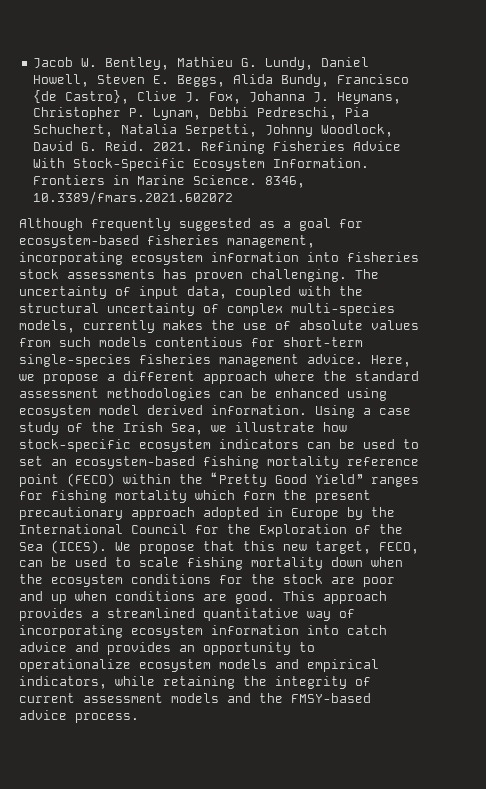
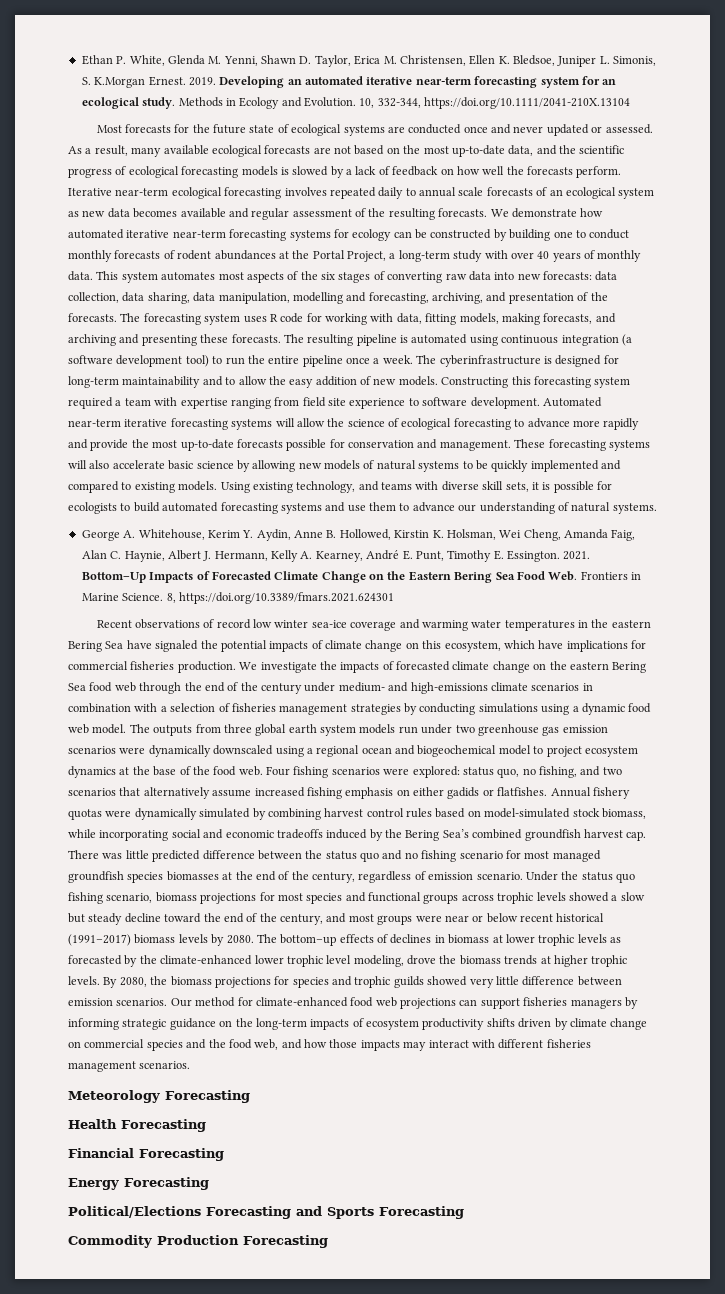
- Jacob W. Bentley, Mathieu G. Lundy, Daniel Howell, Steven E. Beggs, Alida Bundy, Francisco {de Castro}, Clive J. Fox, Johanna J. Heymans, Christopher P. Lynam, Debbi Pedreschi, Pia Schuchert, Natalia Serpetti, Johnny Woodlock, David G. Reid. 2021. Refining Fisheries Advice With Stock-Specific Ecosystem Information. Frontiers in Marine Science. 8346, 10.3389/fmars.2021.602072
- Although frequently suggested as a goal for ecosystem-based fisheries management, incorporating ecosystem information into fisheries stock assessments has proven challenging. The uncertainty of input data, coupled with the structural uncertainty of complex multi-species models, currently makes the use of absolute values from such models contentious for short-term single-species fisheries management advice. Here, we propose a different approach where the standard assessment methodologies can be enhanced using ecosystem model derived information. Using a case study of the Irish Sea, we illustrate how stock-specific ecosystem indicators can be used to set an ecosystem-based fishing mortality reference point (FECO) within the “Pretty Good Yield” ranges for fishing mortality which form the present precautionary approach adopted in Europe by the International Council for the Exploration of the Sea (ICES). We propose that this new target, FECO, can be used to scale fishing mortality down when the ecosystem conditions for the stock are poor and up when conditions are good. This approach provides a streamlined quantitative way of incorporating ecosystem information into catch advice and provides an opportunity to operationalize ecosystem models and empirical indicators, while retaining the integrity of current assessment models and the FMSY-based advice process.
+ Ethan P. White, Glenda M. Yenni, Shawn D. Taylor, Erica M. Christensen, Ellen K. Bledsoe, Juniper L. Simonis, S. K.Morgan Ernest. 2019. Developing an automated iterative near-term forecasting system for an ecological study. Methods in Ecology and Evolution. 10, 332-344, https://doi.org/10.1111/2041-210X.13104
+ Most forecasts for the future state of ecological systems are conducted once and never updated or assessed. As a result, many available ecological forecasts are not based on the most up-to-date data, and the scientific progress of ecological forecasting models is slowed by a lack of feedback on how well the forecasts perform. Iterative near-term ecological forecasting involves repeated daily to annual scale forecasts of an ecological system as new data becomes available and regular assessment of the resulting forecasts. We demonstrate how automated iterative near-term forecasting systems for ecology can be constructed by building one to conduct monthly forecasts of rodent abundances at the Portal Project, a long-term study with over 40 years of monthly data. This system automates most aspects of the six stages of converting raw data into new forecasts: data collection, data sharing, data manipulation, modelling and forecasting, archiving, and presentation of the forecasts. The forecasting system uses R code for working with data, fitting models, making forecasts, and archiving and presenting these forecasts. The resulting pipeline is automated using continuous integration (a software development tool) to run the entire pipeline once a week. The cyberinfrastructure is designed for long-term maintainability and to allow the easy addition of new models. Constructing this forecasting system required a team with expertise ranging from field site experience to software development. Automated near-term iterative forecasting systems will allow the science of ecological forecasting to advance more rapidly and provide the most up-to-date forecasts possible for conservation and management. These forecasting systems will also accelerate basic science by allowing new models of natural systems to be quickly implemented and compared to existing models. Using existing technology, and teams with diverse skill sets, it is possible for ecologists to build automated forecasting systems and use them to advance our understanding of natural systems.
+ George A. Whitehouse, Kerim Y. Aydin, Anne B. Hollowed, Kirstin K. Holsman, Wei Cheng, Amanda Faig, Alan C. Haynie, Albert J. Hermann, Kelly A. Kearney, André E. Punt, Timothy E. Essington. 2021. Bottom–Up Impacts of Forecasted Climate Change on the Eastern Bering Sea Food Web. Frontiers in Marine Science. 8, https://doi.org/10.3389/fmars.2021.624301
+ Recent observations of record low winter sea-ice coverage and warming water temperatures in the eastern Bering Sea have signaled the potential impacts of climate change on this ecosystem, which have implications for commercial fisheries production. We investigate the impacts of forecasted climate change on the eastern Bering Sea food web through the end of the century under medium- and high-emissions climate scenarios in combination with a selection of fisheries management strategies by conducting simulations using a dynamic food web model. The outputs from three global earth system models run under two greenhouse gas emission scenarios were dynamically downscaled using a regional ocean and biogeochemical model to project ecosystem dynamics at the base of the food web. Four fishing scenarios were explored: status quo, no fishing, and two scenarios that alternatively assume increased fishing emphasis on either gadids or flatfishes. Annual fishery quotas were dynamically simulated by combining harvest control rules based on model-simulated stock biomass, while incorporating social and economic tradeoffs induced by the Bering Sea’s combined groundfish harvest cap. There was little predicted difference between the status quo and no fishing scenario for most managed groundfish species biomasses at the end of the century, regardless of emission scenario. Under the status quo fishing scenario, biomass projections for most species and functional groups across trophic levels showed a slow but steady decline toward the end of the century, and most groups were near or below recent historical (1991–2017) biomass levels by 2080. The bottom–up effects of declines in biomass at lower trophic levels as forecasted by the climate-enhanced lower trophic level modeling, drove the biomass trends at higher trophic levels. By 2080, the biomass projections for species and trophic guilds showed very little difference between emission scenarios. Our method for climate-enhanced food web projections can support fisheries managers by informing strategic guidance on the long-term impacts of ecosystem productivity shifts driven by climate change on commercial species and the food web, and how those impacts may interact with different fisheries management scenarios.
+ Meteorology Forecasting
+ Health Forecasting
+ Financial Forecasting
+ Energy Forecasting
+ Political/Elections Forecasting and Sports Forecasting
+ Commodity Production Forecasting

